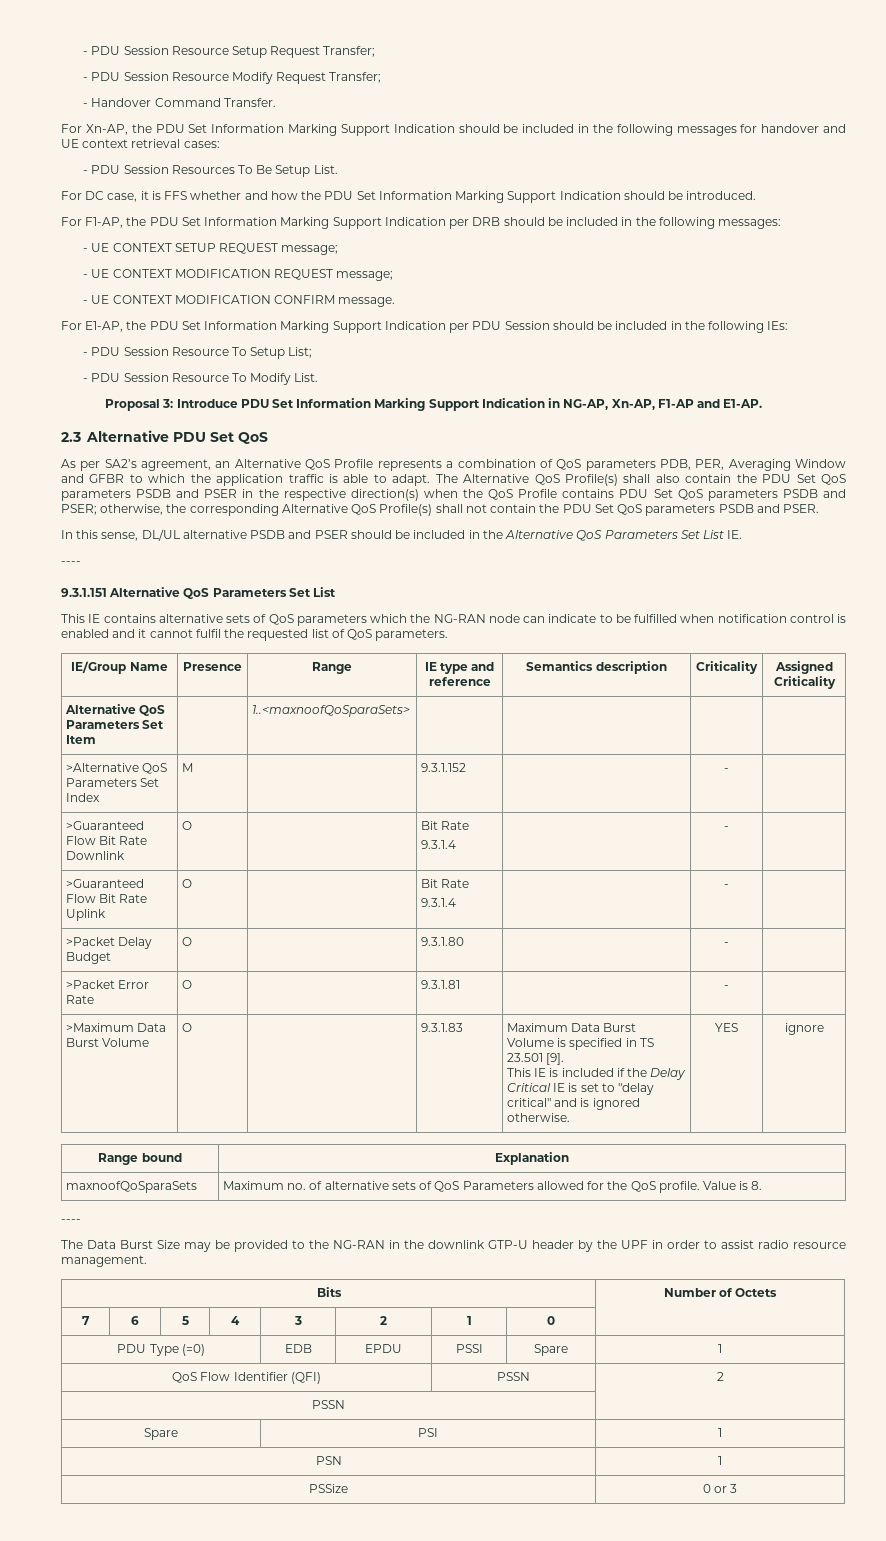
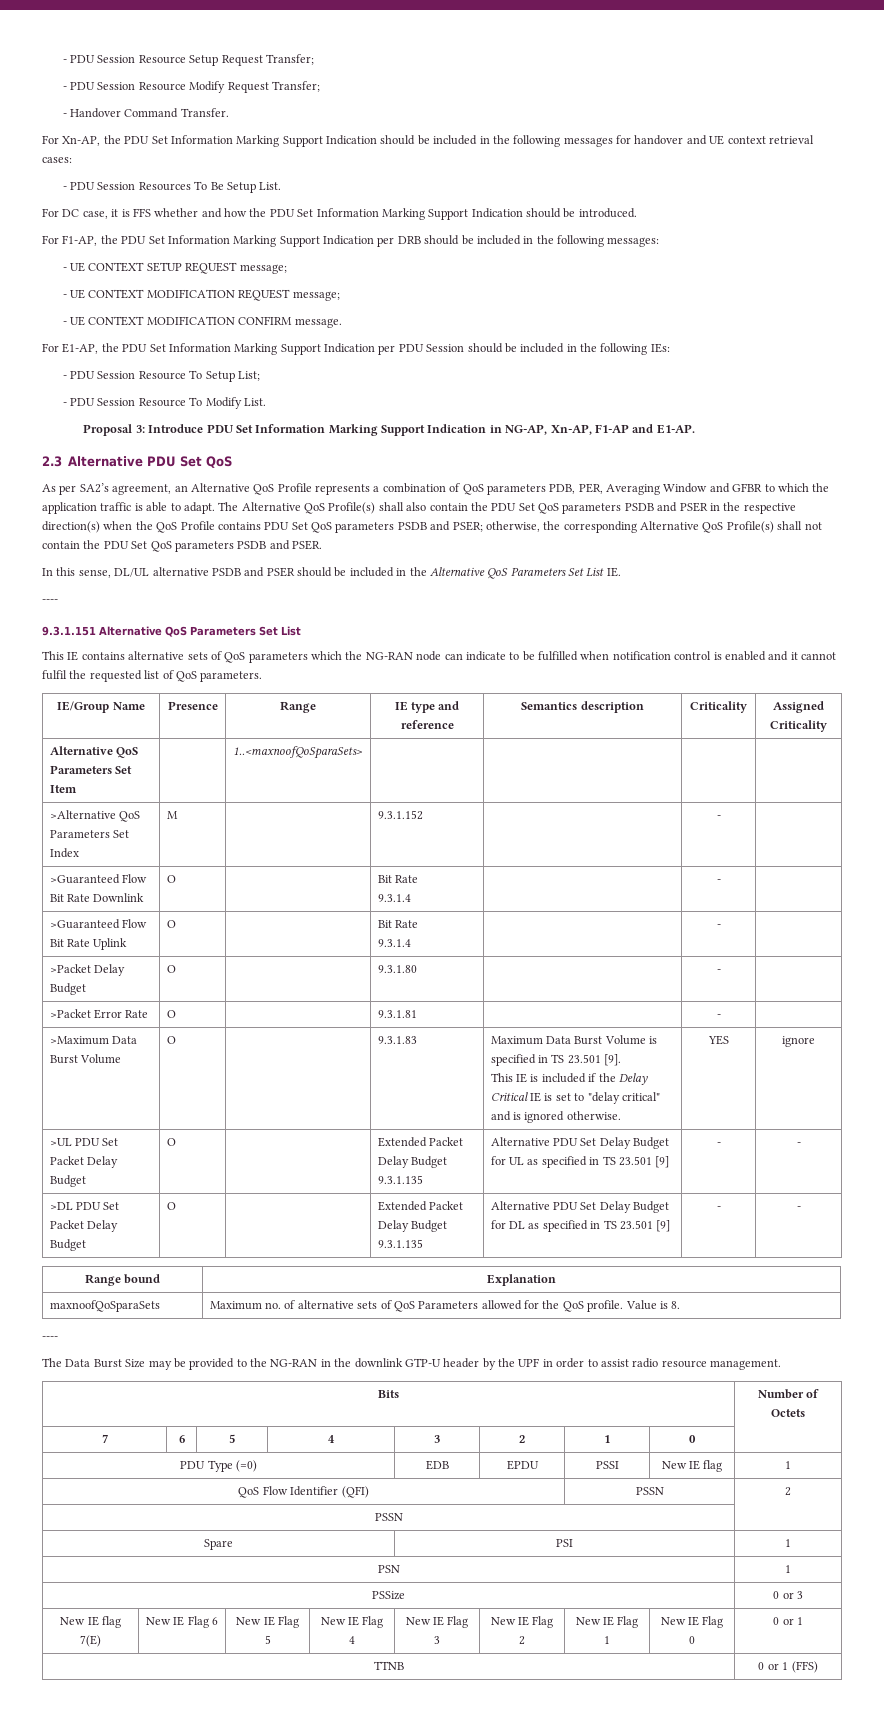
+ >UL PDU Set Packet Delay Budget | O | | Extended Packet Delay Budget 9.3.1.135 | Alternative PDU Set Delay Budget for UL as specified in TS 23.501 [9] | - | -
+ >DL PDU Set Packet Delay Budget | O | | Extended Packet Delay Budget 9.3.1.135 | Alternative PDU Set Delay Budget for DL as specified in TS 23.501 [9] | - | -
- PDU Type (=0) | EDB | EPDU | PSSI | Spare | 1
+ PDU Type (=0) | EDB | EPDU | PSSI | New IE flag | 1
+ New IE flag 7(E) | New IE Flag 6 | New IE Flag 5 | New IE Flag 4 | New IE Flag 3 | New IE Flag 2 | New IE Flag 1 | New IE Flag 0 | 0 or 1
+ TTNB | 0 or 1 (FFS)

